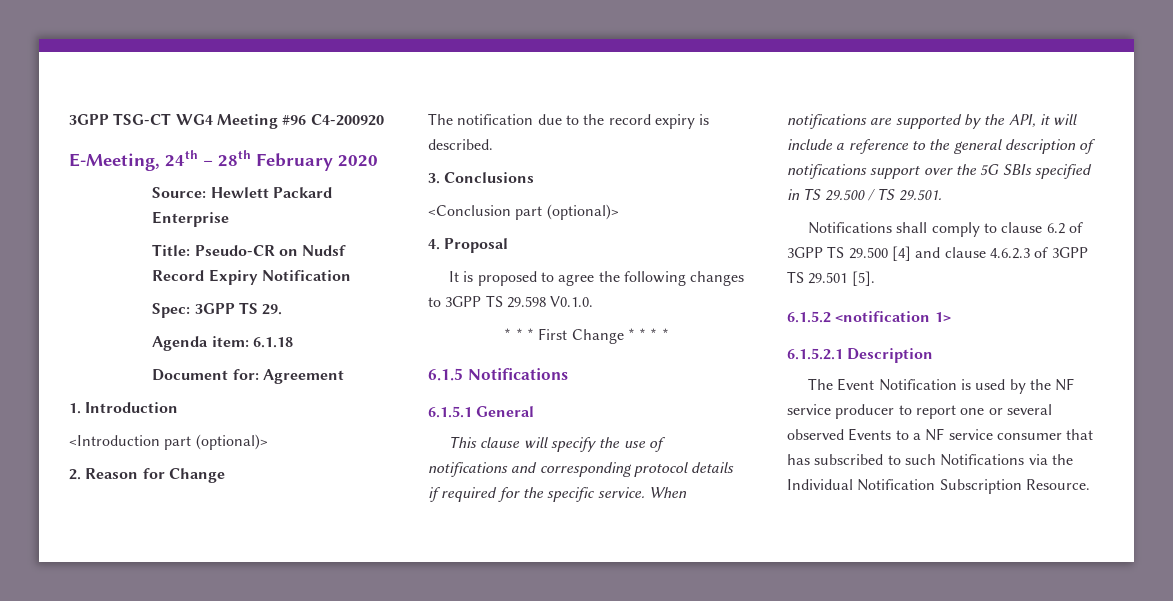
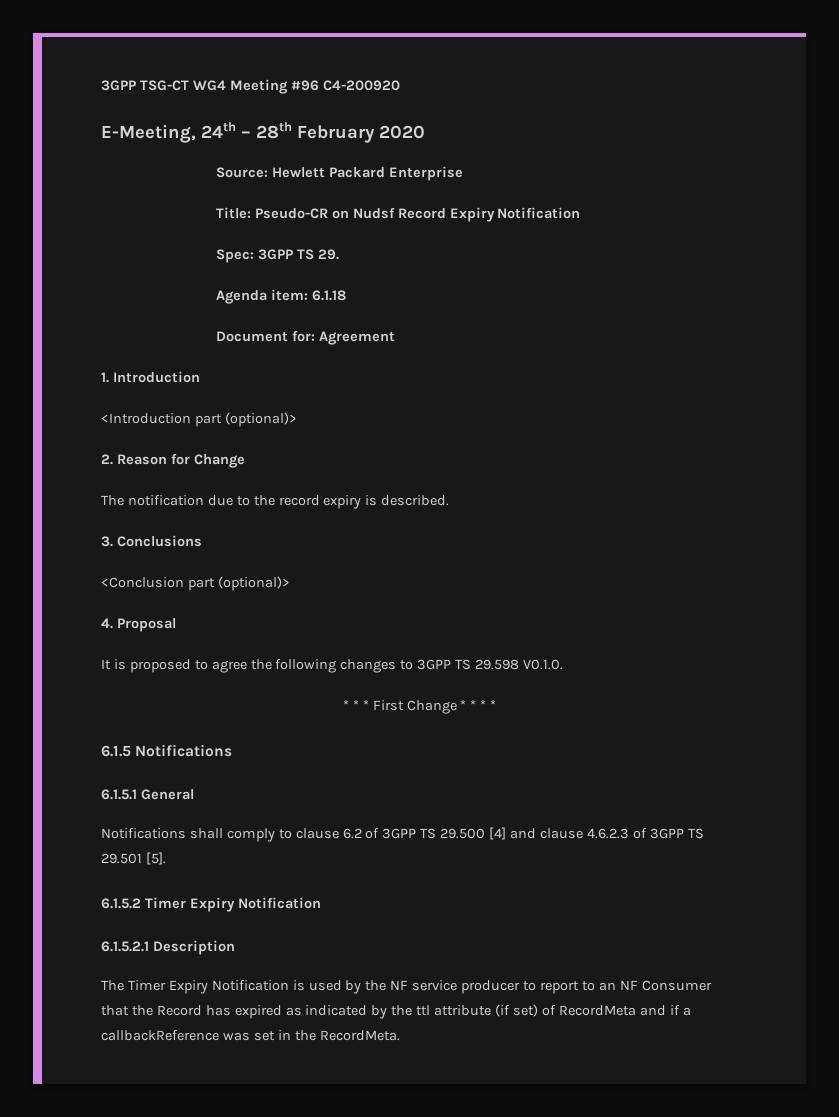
- This clause will specify the use of notifications and corresponding protocol details if required for the specific service. When notifications are supported by the API, it will include a reference to the general description of notifications support over the 5G SBIs specified in TS 29.500 / TS 29.501.
- 6.1.5.2 <notification 1>
+ 6.1.5.2 Timer Expiry Notification
- The Event Notification is used by the NF service producer to report one or several observed Events to a NF service consumer that has subscribed to such Notifications via the Individual Notification Subscription Resource.
+ The Timer Expiry Notification is used by the NF service producer to report to an NF Consumer that the Record has expired as indicated by the ttl attribute (if set) of RecordMeta and if a callbackReference was set in the RecordMeta.

